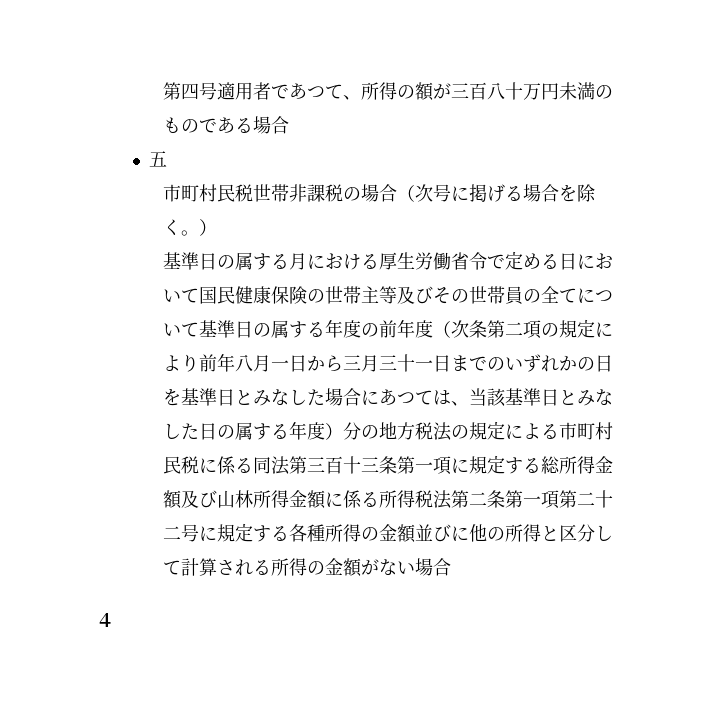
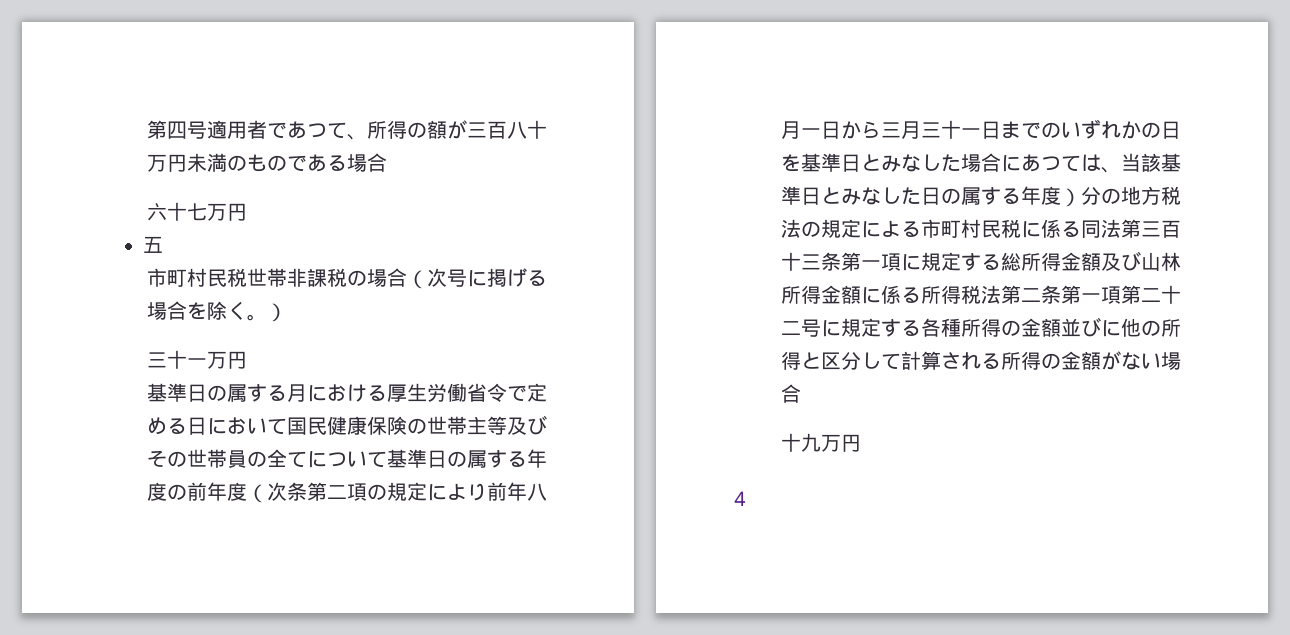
+ 六十七万円
+ 三十一万円
+ 十九万円

